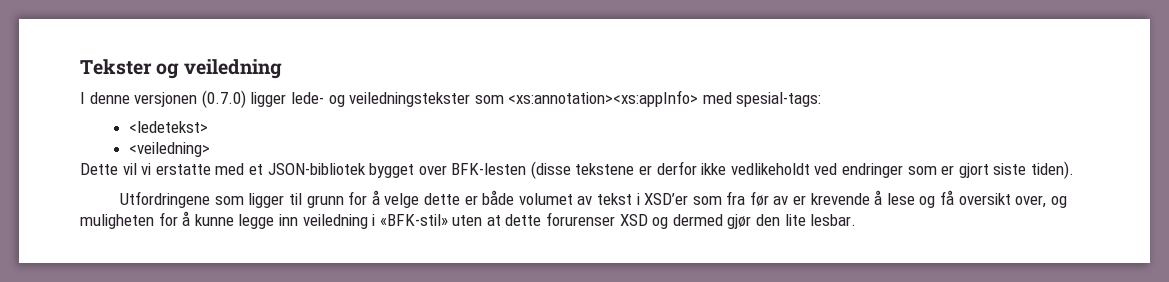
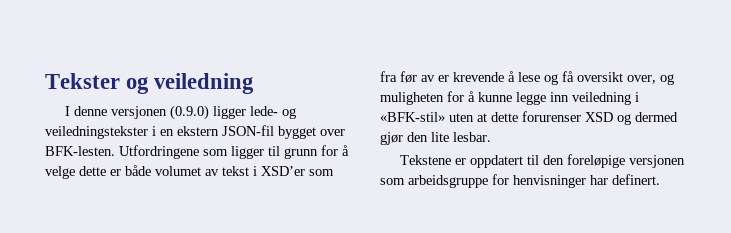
- I denne versjonen (0.7.0) ligger lede- og veiledningstekster som <xs:annotation><xs:appInfo> med spesial-tags:
- <ledetekst>
- <veiledning>
- Dette vil vi erstatte med et JSON-bibliotek bygget over BFK-lesten (disse tekstene er derfor ikke vedlikeholdt ved endringer som er gjort siste tiden).
- Utfordringene som ligger til grunn for å velge dette er både volumet av tekst i XSD’er som fra før av er krevende å lese og få oversikt over, og muligheten for å kunne legge inn veiledning i «BFK-stil» uten at dette forurenser XSD og dermed gjør den lite lesbar.
+ I denne versjonen (0.9.0) ligger lede- og veiledningstekster i en ekstern JSON-fil bygget over BFK-lesten. Utfordringene som ligger til grunn for å velge dette er både volumet av tekst i XSD’er som fra før av er krevende å lese og få oversikt over, og muligheten for å kunne legge inn veiledning i «BFK-stil» uten at dette forurenser XSD og dermed gjør den lite lesbar.
+ Tekstene er oppdatert til den foreløpige versjonen som arbeidsgruppe for henvisninger har definert.

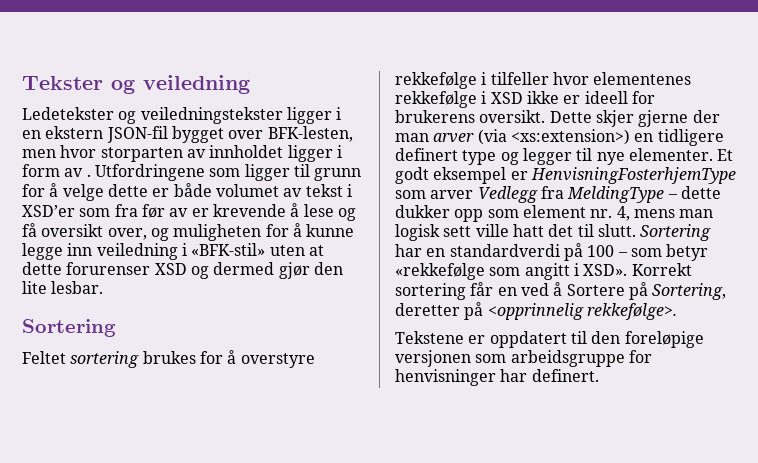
- I denne versjonen (0.9.0) ligger lede- og veiledningstekster i en ekstern JSON-fil bygget over BFK-lesten.
+ Ledetekster og veiledningstekster ligger i en ekstern JSON-fil bygget over BFK-lesten, men hvor storparten av innholdet ligger i form av .
  Utfordringene som ligger til grunn for å velge dette er både volumet av tekst i XSD’er som fra før av er krevende å lese og få oversikt over, og muligheten for å kunne legge inn veiledning i «BFK-stil» uten at dette forurenser XSD og dermed gjør den lite lesbar.
+ Sortering
+ Feltet sortering brukes for å overstyre rekkefølge i tilfeller hvor elementenes rekkefølge i XSD ikke er ideell for brukerens oversikt. Dette skjer gjerne der man arver (via <xs:extension>) en tidligere definert type og legger til nye elementer. Et godt eksempel er HenvisningFosterhjemType som arver Vedlegg fra MeldingType – dette dukker opp som element nr. 4, mens man logisk sett ville hatt det til slutt. Sortering har en standardverdi på 100 – som betyr «rekkefølge som angitt i XSD». Korrekt sortering får en ved å Sortere på Sortering, deretter på <opprinnelig rekkefølge>.

